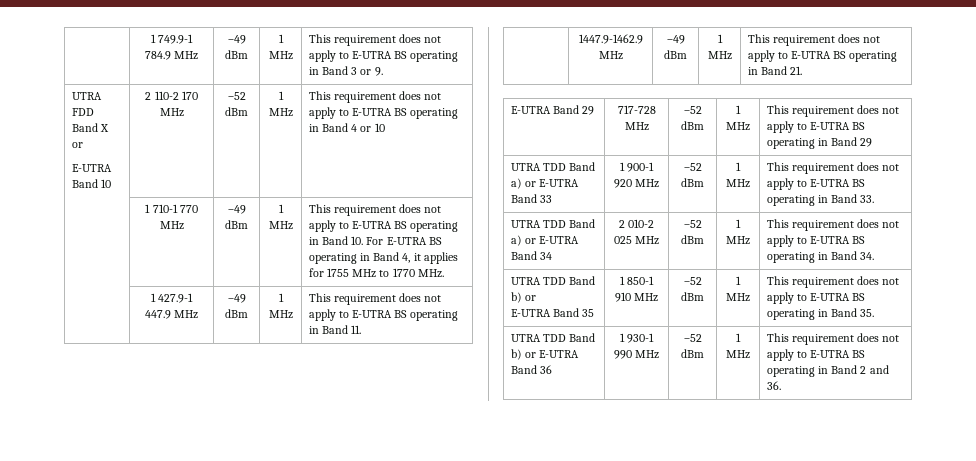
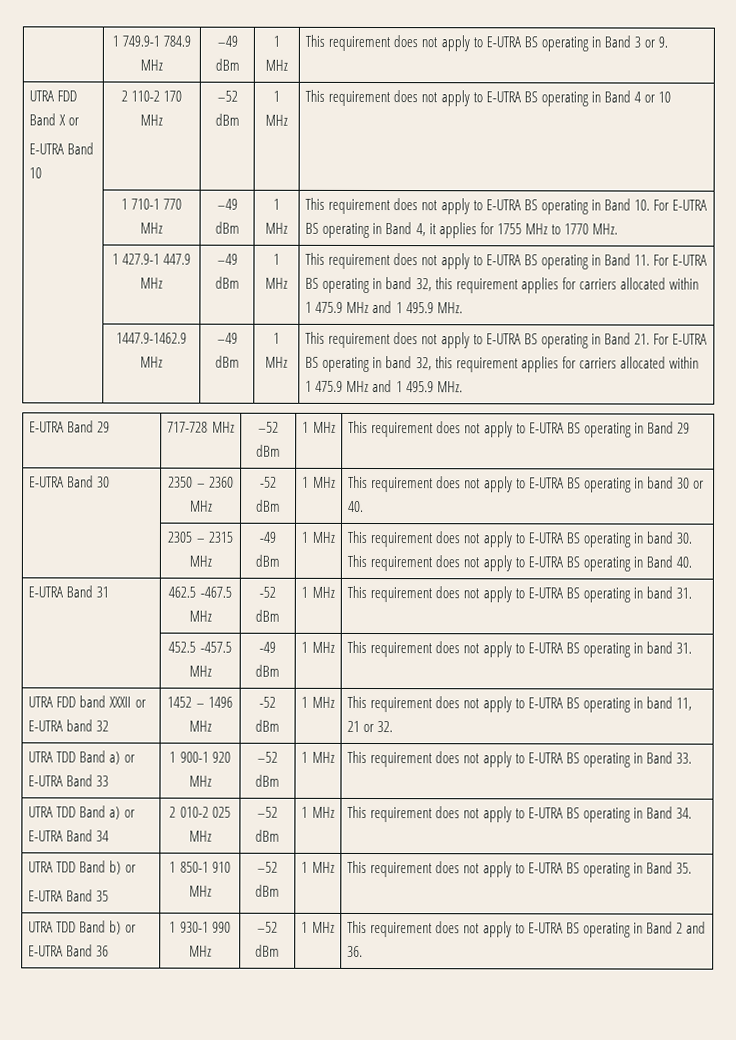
- This requirement does not apply to E-UTRA BS operating in Band 11.
+ This requirement does not apply to E-UTRA BS operating in Band 11. For E-UTRA BS operating in band 32, this requirement applies for carriers allocated within 1 475.9 MHz and 1 495.9 MHz.
- | 1447.9-1462.9 MHz | –49 dBm | 1 MHz | This requirement does not apply to E-UTRA BS operating in Band 21.
+ | 1447.9-1462.9 MHz | –49 dBm | 1 MHz | This requirement does not apply to E-UTRA BS operating in Band 21. For E-UTRA BS operating in band 32, this requirement applies for carriers allocated within 1 475.9 MHz and 1 495.9 MHz.
+ E-UTRA Band 30 | 2350 – 2360 MHz | -52 dBm | 1 MHz | This requirement does not apply to E-UTRA BS operating in band 30 or 40.
+ | 2305 – 2315 MHz | -49 dBm | 1 MHz | This requirement does not apply to E-UTRA BS operating in band 30. This requirement does not apply to E-UTRA BS operating in Band 40.
+ E-UTRA Band 31 | 462.5 -467.5 MHz | -52 dBm | 1 MHz | This requirement does not apply to E-UTRA BS operating in band 31.
+ | 452.5 -457.5 MHz | -49 dBm | 1 MHz | This requirement does not apply to E-UTRA BS operating in band 31.
+ UTRA FDD band XXXII or E-UTRA band 32 | 1452 – 1496 MHz | -52 dBm | 1 MHz | This requirement does not apply to E-UTRA BS operating in band 11, 21 or 32.

